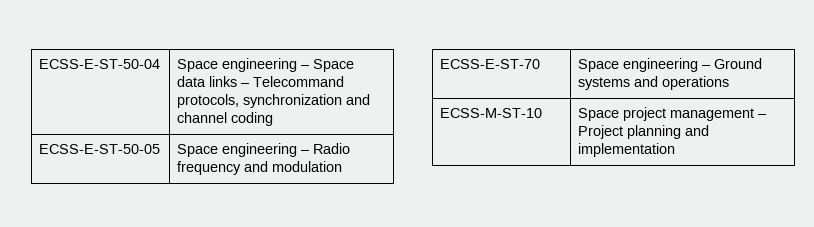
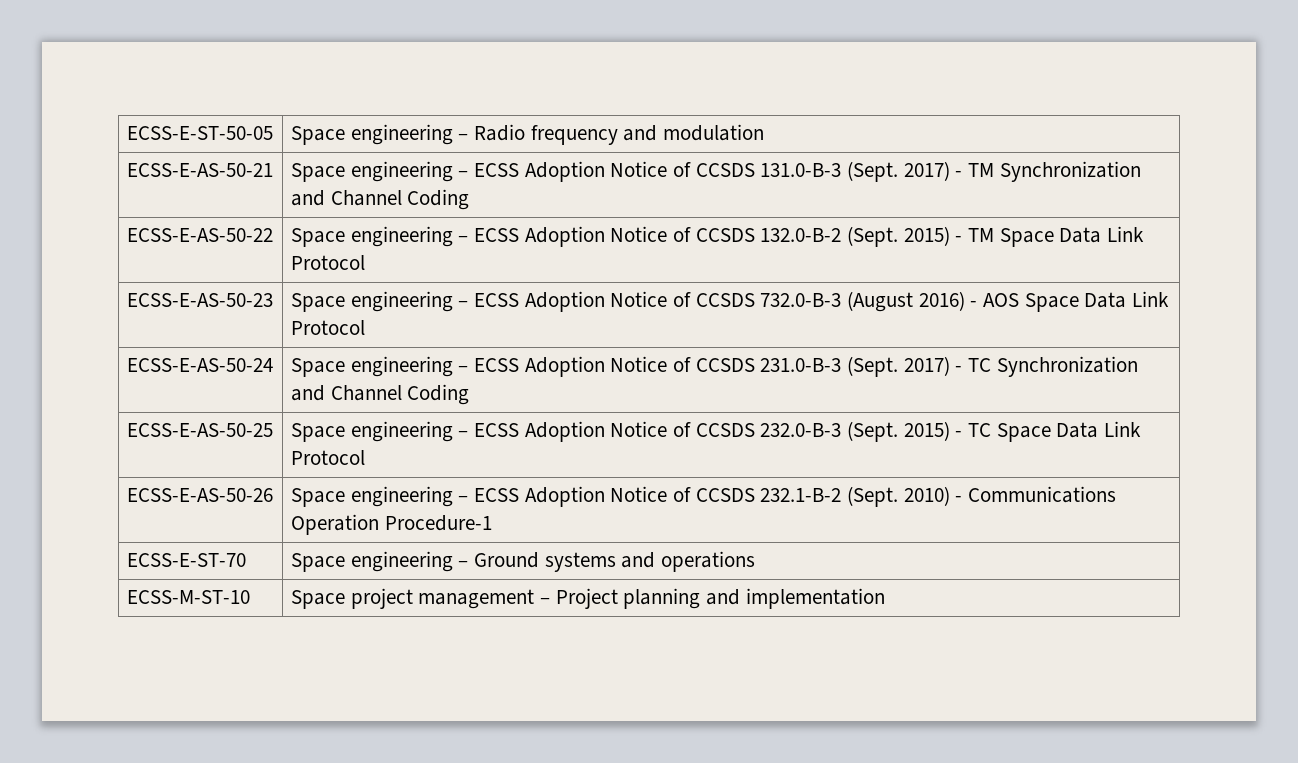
- ECSS-E-ST-50-04 | Space engineering – Space data links – Telecommand protocols, synchronization and channel coding
+ ECSS-E-AS-50-21 | Space engineering – ECSS Adoption Notice of CCSDS 131.0-B-3 (Sept. 2017) - TM Synchronization and Channel Coding
+ ECSS-E-AS-50-22 | Space engineering – ECSS Adoption Notice of CCSDS 132.0-B-2 (Sept. 2015) - TM Space Data Link Protocol
+ ECSS-E-AS-50-23 | Space engineering – ECSS Adoption Notice of CCSDS 732.0-B-3 (August 2016) - AOS Space Data Link Protocol
+ ECSS-E-AS-50-24 | Space engineering – ECSS Adoption Notice of CCSDS 231.0-B-3 (Sept. 2017) - TC Synchronization and Channel Coding
+ ECSS-E-AS-50-25 | Space engineering – ECSS Adoption Notice of CCSDS 232.0-B-3 (Sept. 2015) - TC Space Data Link Protocol
+ ECSS-E-AS-50-26 | Space engineering – ECSS Adoption Notice of CCSDS 232.1-B-2 (Sept. 2010) - Communications Operation Procedure-1

